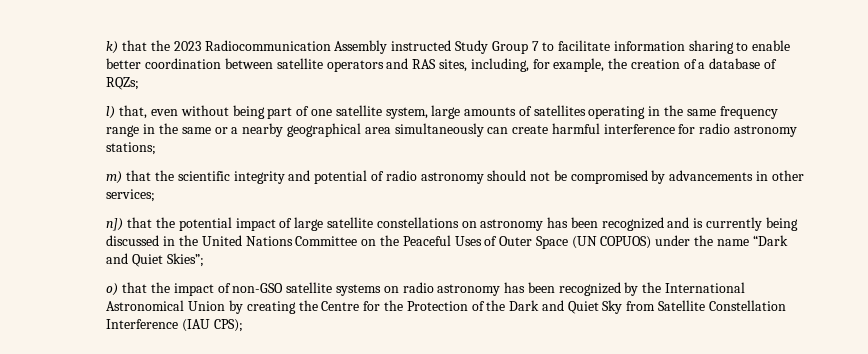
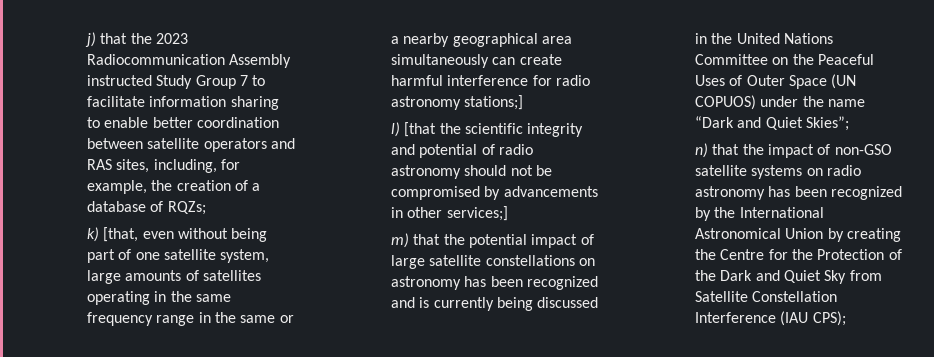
- k) that the 2023 Radiocommunication Assembly instructed Study Group 7 to facilitate information sharing to enable better coordination between satellite operators and RAS sites, including, for example, the creation of a database of RQZs;
+ j) that the 2023 Radiocommunication Assembly instructed Study Group 7 to facilitate information sharing to enable better coordination between satellite operators and RAS sites, including, for example, the creation of a database of RQZs;
- l) that, even without being part of one satellite system, large amounts of satellites operating in the same frequency range in the same or a nearby geographical area simultaneously can create harmful interference for radio astronomy stations;
- m) that the scientific integrity and potential of radio astronomy should not be compromised by advancements in other services;
- n]) that the potential impact of large satellite constellations on astronomy has been recognized and is currently being discussed in the United Nations Committee on the Peaceful Uses of Outer Space (UN COPUOS) under the name “Dark and Quiet Skies”;
+ k) [that, even without being part of one satellite system, large amounts of satellites operating in the same frequency range in the same or a nearby geographical area simultaneously can create harmful interference for radio astronomy stations;]
+ l) [that the scientific integrity and potential of radio astronomy should not be compromised by advancements in other services;]
+ m) that the potential impact of large satellite constellations on astronomy has been recognized and is currently being discussed in the United Nations Committee on the Peaceful Uses of Outer Space (UN COPUOS) under the name “Dark and Quiet Skies”;
- o) that the impact of non-GSO satellite systems on radio astronomy has been recognized by the International Astronomical Union by creating the Centre for the Protection of the Dark and Quiet Sky from Satellite Constellation Interference (IAU CPS);
+ n) that the impact of non-GSO satellite systems on radio astronomy has been recognized by the International Astronomical Union by creating the Centre for the Protection of the Dark and Quiet Sky from Satellite Constellation Interference (IAU CPS);

